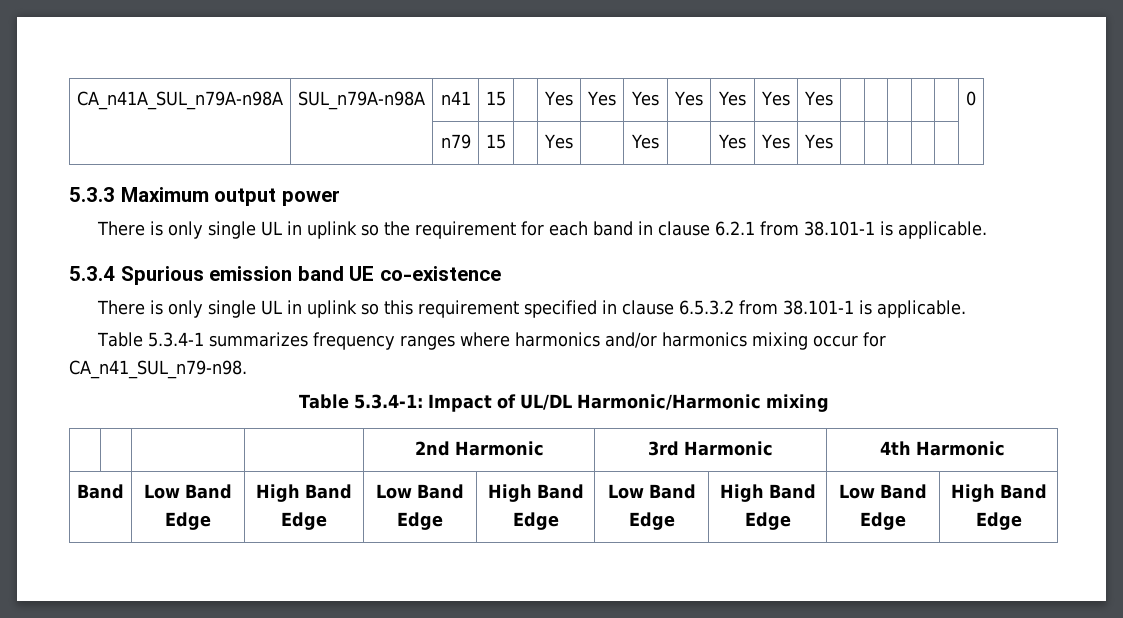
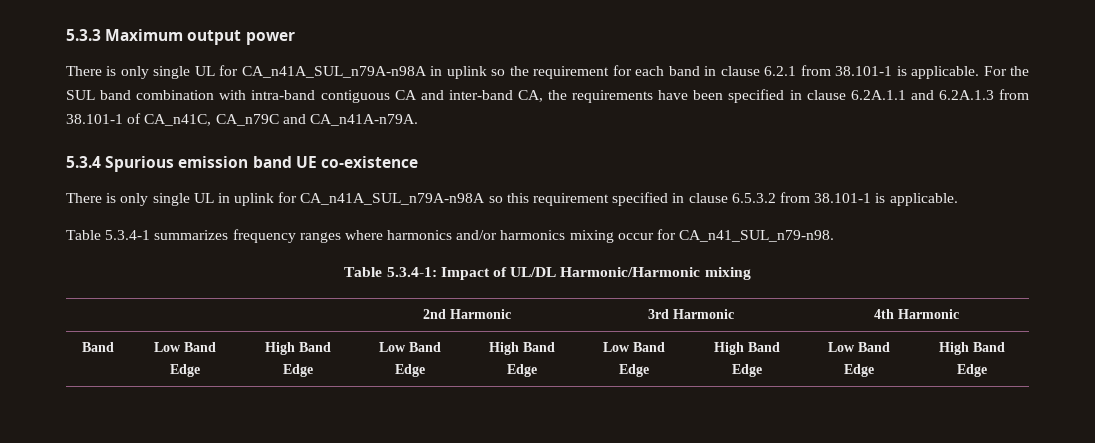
- CA_n41A_SUL_n79A-n98A | SUL_n79A-n98A | n41 | 15 | | Yes | Yes | Yes | Yes | Yes | Yes | Yes | | | | | | 0
- | | n79 | 15 | | Yes | | Yes | | Yes | Yes | Yes | | | | | |
- There is only single UL in uplink so the requirement for each band in clause 6.2.1 from 38.101-1 is applicable.
+ There is only single UL for CA_n41A_SUL_n79A-n98A in uplink so the requirement for each band in clause 6.2.1 from 38.101-1 is applicable. For the SUL band combination with intra-band contiguous CA and inter-band CA, the requirements have been specified in clause 6.2A.1.1 and 6.2A.1.3 from 38.101-1 of CA_n41C, CA_n79C and CA_n41A-n79A.
- There is only single UL in uplink so this requirement specified in clause 6.5.3.2 from 38.101-1 is applicable.
+ There is only single UL in uplink for CA_n41A_SUL_n79A-n98A so this requirement specified in clause 6.5.3.2 from 38.101-1 is applicable.

